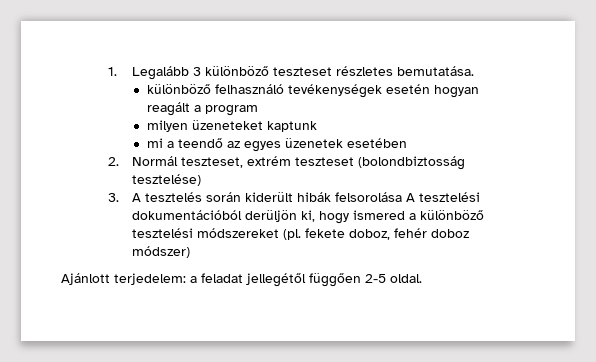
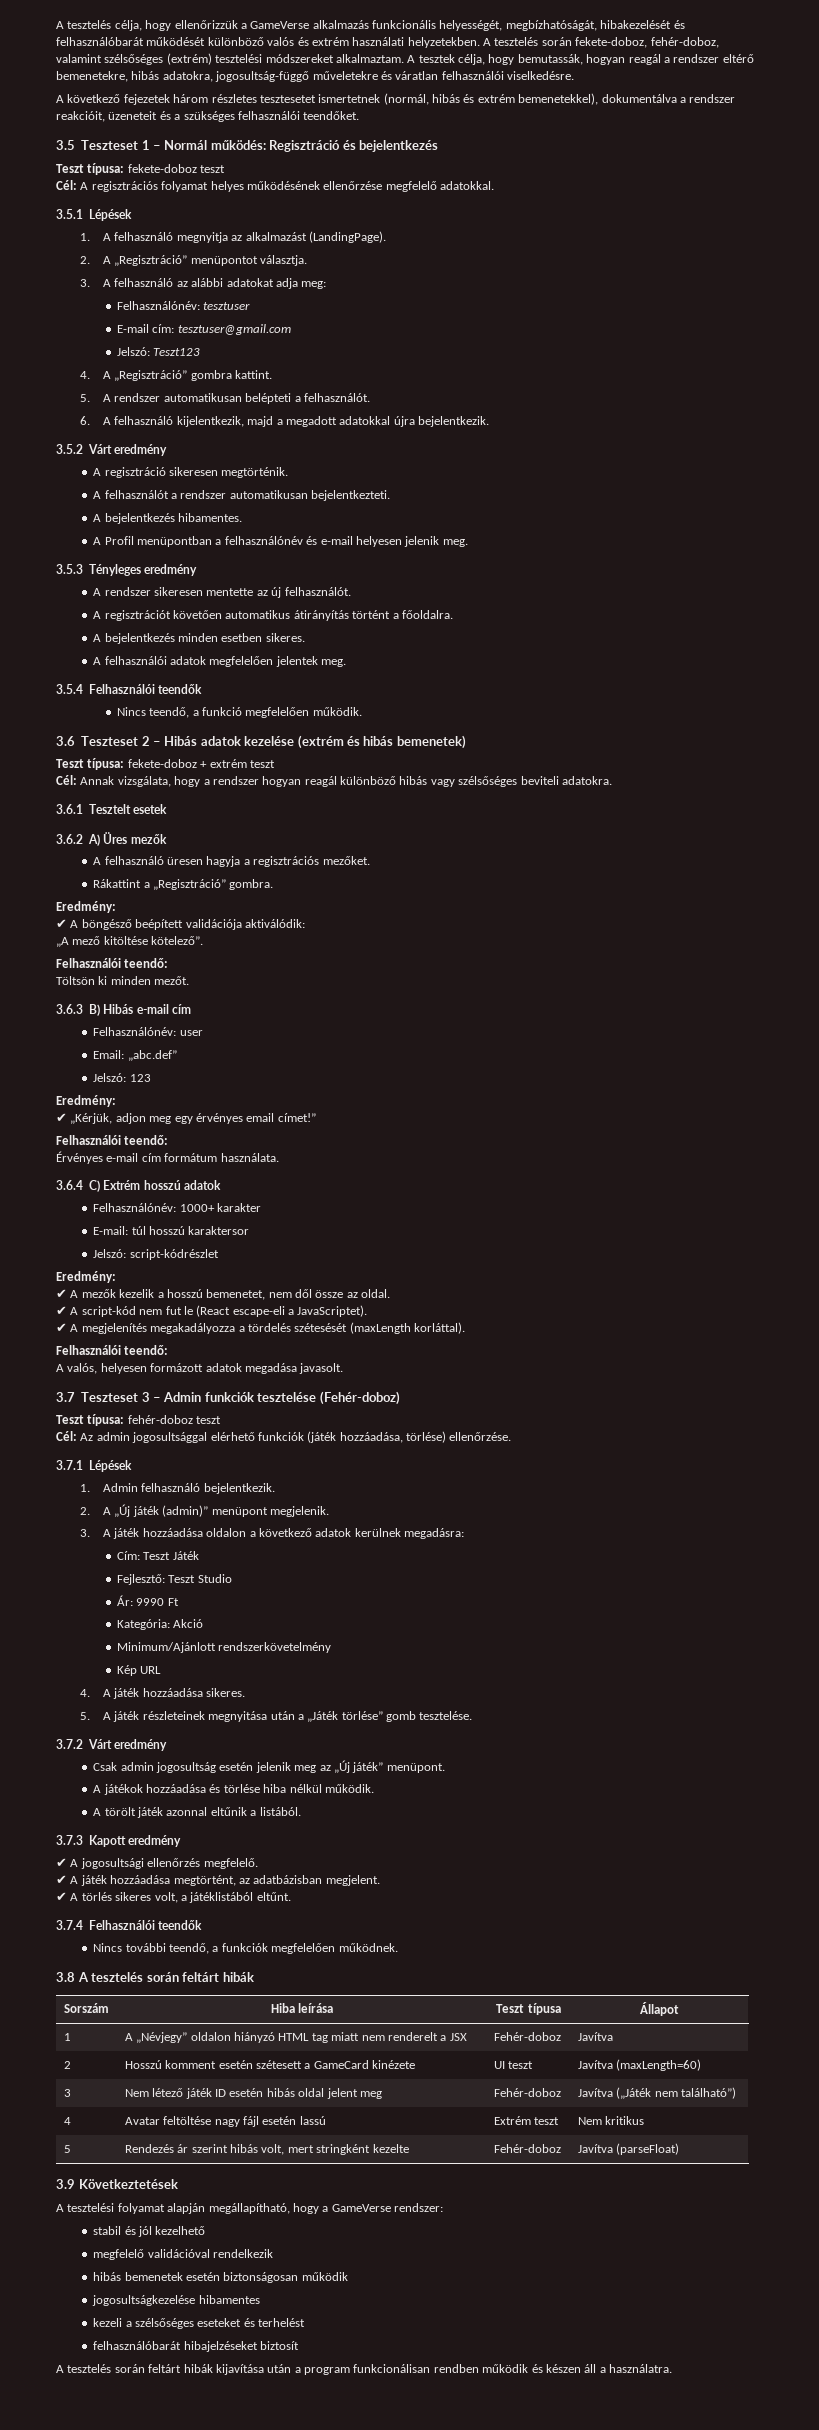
- 1. Legalább 3 különböző teszteset részletes bemutatása.
- különböző felhasználó tevékenységek esetén hogyan reagált a program
- milyen üzeneteket kaptunk
- mi a teendő az egyes üzenetek esetében
- 2. Normál teszteset, extrém teszteset (bolondbiztosság tesztelése)
- 3. A tesztelés során kiderült hibák felsorolása A tesztelési dokumentációból derüljön ki, hogy ismered a különböző tesztelési módszereket (pl. fekete doboz, fehér doboz módszer)
- Ajánlott terjedelem: a feladat jellegétől függően 2-5 oldal.
+ A tesztelés célja, hogy ellenőrizzük a GameVerse alkalmazás funkcionális helyességét, megbízhatóságát, hibakezelését és felhasználóbarát működését különböző valós és extrém használati helyzetekben. A tesztelés során fekete-doboz, fehér-doboz, valamint szélsőséges (extrém) tesztelési módszereket alkalmaztam. A tesztek célja, hogy bemutassák, hogyan reagál a rendszer eltérő bemenetekre, hibás adatokra, jogosultság-függő műveletekre és váratlan felhasználói viselkedésre.
+ A következő fejezetek három részletes tesztesetet ismertetnek (normál, hibás és extrém bemenetekkel), dokumentálva a rendszer reakcióit, üzeneteit és a szükséges felhasználói teendőket.
+ 3.5 Teszteset 1 – Normál működés: Regisztráció és bejelentkezés
+ Teszt típusa: fekete-doboz teszt
+ Cél: A regisztrációs folyamat helyes működésének ellenőrzése megfelelő adatokkal.
+ 3.5.1 Lépések
+ 1. A felhasználó megnyitja az alkalmazást (LandingPage).
+ 2. A „Regisztráció” menüpontot választja.
+ 3. A felhasználó az alábbi adatokat adja meg:
+ Felhasználónév: tesztuser
+ E-mail cím: tesztuser@gmail.com
+ Jelszó: Teszt123
+ 4. A „Regisztráció” gombra kattint.
+ 5. A rendszer automatikusan belépteti a felhasználót.
+ 6. A felhasználó kijelentkezik, majd a megadott adatokkal újra bejelentkezik.
+ 3.5.2 Várt eredmény
+ A regisztráció sikeresen megtörténik.
+ A felhasználót a rendszer automatikusan bejelentkezteti.
+ A bejelentkezés hibamentes.
+ A Profil menüpontban a felhasználónév és e-mail helyesen jelenik meg.
+ 3.5.3 Tényleges eredmény
+ A rendszer sikeresen mentette az új felhasználót.
+ A regisztrációt követően automatikus átirányítás történt a főoldalra.
+ A bejelentkezés minden esetben sikeres.
+ A felhasználói adatok megfelelően jelentek meg.
+ 3.5.4 Felhasználói teendők
+ Nincs teendő, a funkció megfelelően működik.
+ 3.6 Teszteset 2 – Hibás adatok kezelése (extrém és hibás bemenetek)
+ Teszt típusa: fekete-doboz + extrém teszt
+ Cél: Annak vizsgálata, hogy a rendszer hogyan reagál különböző hibás vagy szélsőséges beviteli adatokra.
+ 3.6.1 Tesztelt esetek
+ 3.6.2 A) Üres mezők
+ A felhasználó üresen hagyja a regisztrációs mezőket.
+ Rákattint a „Regisztráció” gombra.
+ Eredmény:
+ ✔ A böngésző beépített validációja aktiválódik:
+ „A mező kitöltése kötelező”.
+ Felhasználói teendő:
+ Töltsön ki minden mezőt.
+ 3.6.3 B) Hibás e-mail cím
+ Felhasználónév: user
+ Email: „abc.def”
+ Jelszó: 123
+ Eredmény:
+ ✔ „Kérjük, adjon meg egy érvényes email címet!”
+ Felhasználói teendő:
+ Érvényes e-mail cím formátum használata.
+ 3.6.4 C) Extrém hosszú adatok
+ Felhasználónév: 1000+ karakter
+ E-mail: túl hosszú karaktersor
+ Jelszó: script-kódrészlet
+ Eredmény:
+ ✔ A mezők kezelik a hosszú bemenetet, nem dől össze az oldal.
+ ✔ A script-kód nem fut le (React escape-eli a JavaScriptet).
+ ✔ A megjelenítés megakadályozza a tördelés szétesését (maxLength korláttal).
+ Felhasználói teendő:
+ A valós, helyesen formázott adatok megadása javasolt.
+ 3.7 Teszteset 3 – Admin funkciók tesztelése (Fehér-doboz)
+ Teszt típusa: fehér-doboz teszt
+ Cél: Az admin jogosultsággal elérhető funkciók (játék hozzáadása, törlése) ellenőrzése.
+ 3.7.1 Lépések
+ 1. Admin felhasználó bejelentkezik.
+ 2. A „Új játék (admin)” menüpont megjelenik.
+ 3. A játék hozzáadása oldalon a következő adatok kerülnek megadásra:
+ Cím: Teszt Játék
+ Fejlesztő: Teszt Studio
+ Ár: 9990 Ft
+ Kategória: Akció
+ Minimum/Ajánlott rendszerkövetelmény
+ Kép URL
+ 4. A játék hozzáadása sikeres.
+ 5. A játék részleteinek megnyitása után a „Játék törlése” gomb tesztelése.
+ 3.7.2 Várt eredmény
+ Csak admin jogosultság esetén jelenik meg az „Új játék” menüpont.
+ A játékok hozzáadása és törlése hiba nélkül működik.
+ A törölt játék azonnal eltűnik a listából.
+ 3.7.3 Kapott eredmény
+ ✔ A jogosultsági ellenőrzés megfelelő.
+ ✔ A játék hozzáadása megtörtént, az adatbázisban megjelent.
+ ✔ A törlés sikeres volt, a játéklistából eltűnt.
+ 3.7.4 Felhasználói teendők
+ Nincs további teendő, a funkciók megfelelően működnek.
+ 3.8 A tesztelés során feltárt hibák
+ Sorszám | Hiba leírása | Teszt típusa | Állapot
+ 1 | A „Névjegy” oldalon hiányzó HTML tag miatt nem renderelt a JSX | Fehér-doboz | Javítva
+ 2 | Hosszú komment esetén szétesett a GameCard kinézete | UI teszt | Javítva (maxLength=60)
+ 3 | Nem létező játék ID esetén hibás oldal jelent meg | Fehér-doboz | Javítva („Játék nem található”)
+ 4 | Avatar feltöltése nagy fájl esetén lassú | Extrém teszt | Nem kritikus
+ 5 | Rendezés ár szerint hibás volt, mert stringként kezelte | Fehér-doboz | Javítva (parseFloat)
+ 3.9 Következtetések
+ A tesztelési folyamat alapján megállapítható, hogy a GameVerse rendszer:
+ stabil és jól kezelhető
+ megfelelő validációval rendelkezik
+ hibás bemenetek esetén biztonságosan működik
+ jogosultságkezelése hibamentes
+ kezeli a szélsőséges eseteket és terhelést
+ felhasználóbarát hibajelzéseket biztosít
+ A tesztelés során feltárt hibák kijavítása után a program funkcionálisan rendben működik és készen áll a használatra.

